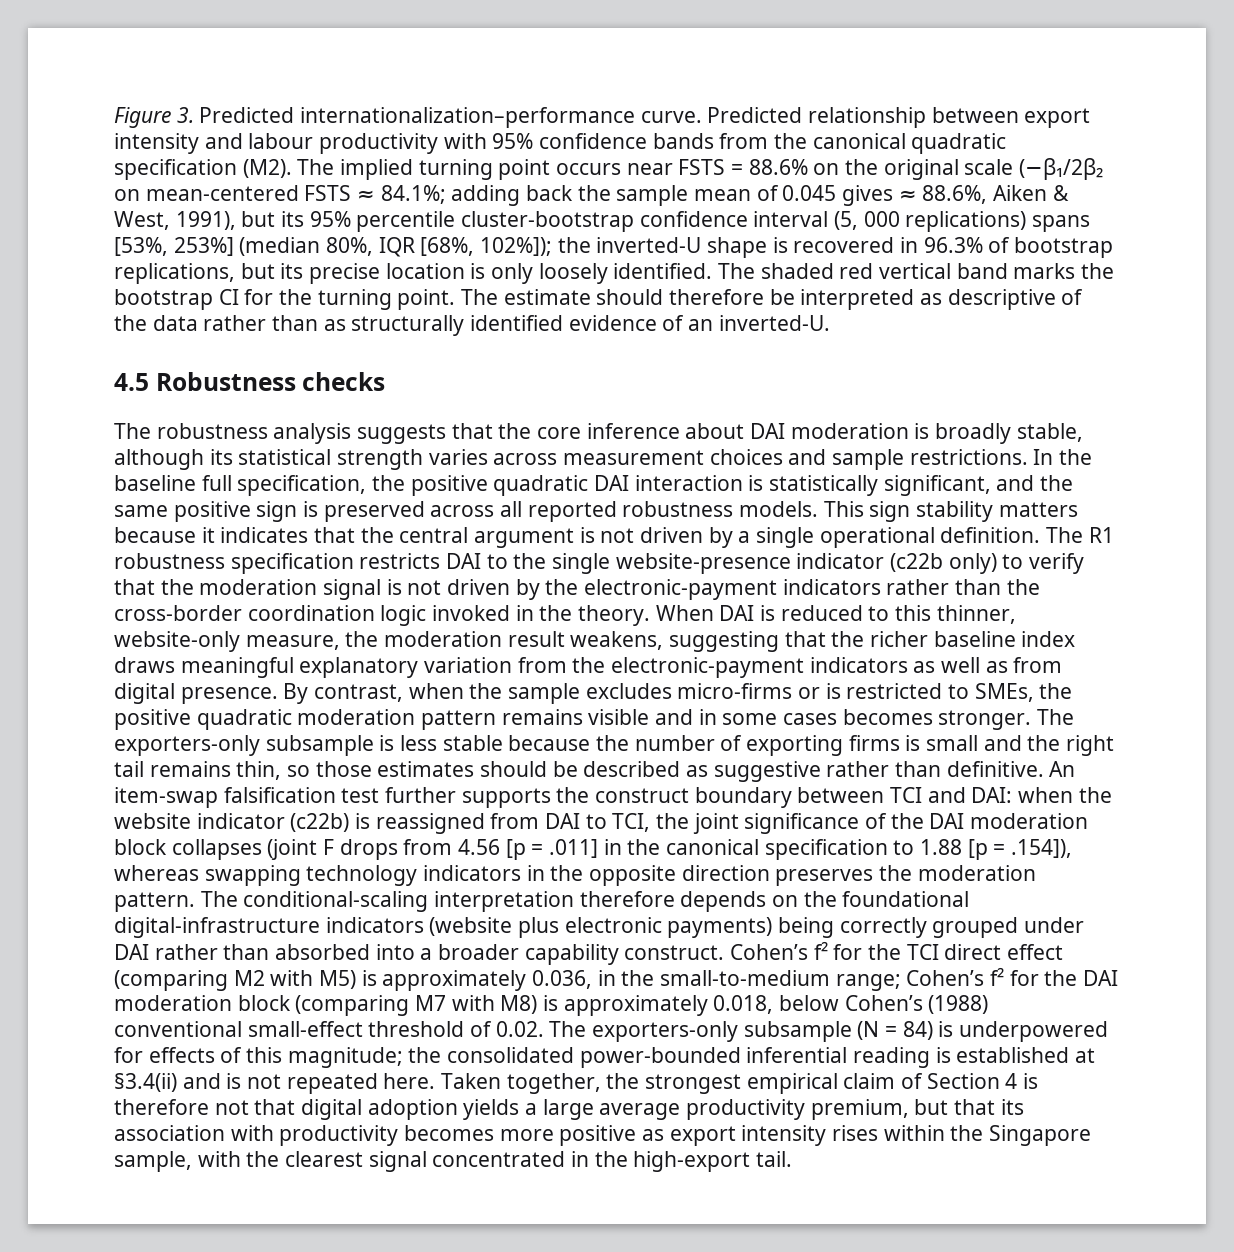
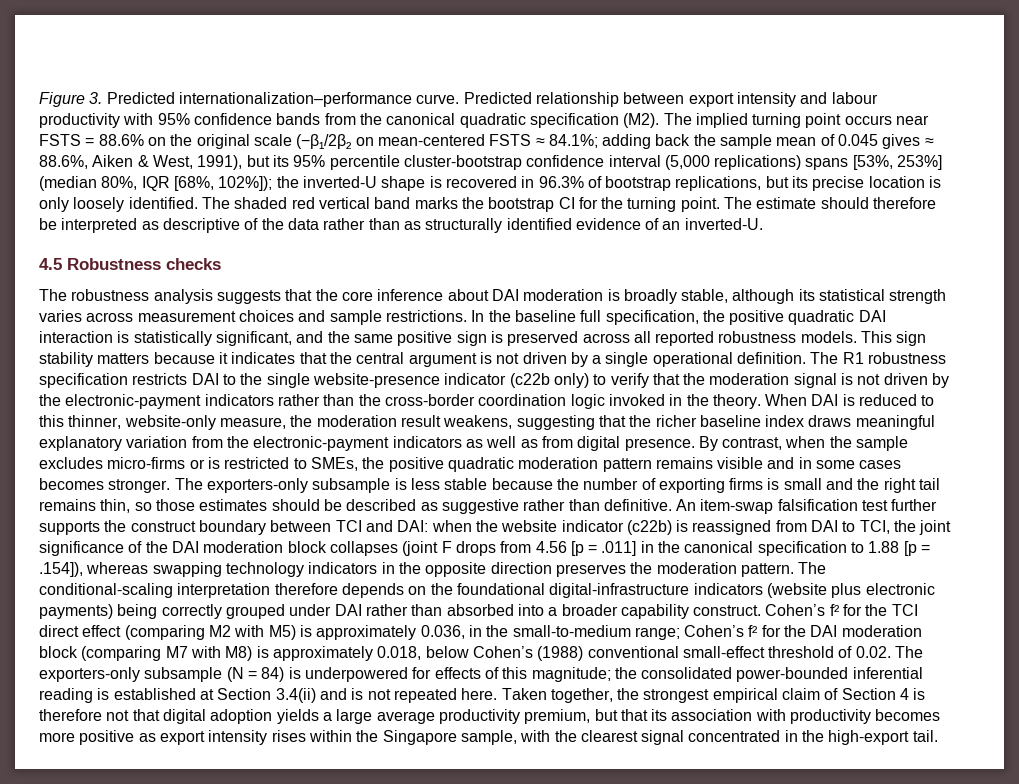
- adding back the sample mean of 0.045 gives ≈ 88.6%, Aiken & West, 1991), but its 95% percentile cluster-bootstrap confidence interval (5, 000 replications) spans [53%, 253%] (median 80%, IQR [68%, 102%]);
+ adding back the sample mean of 0.045 gives ≈ 88.6%, Aiken & West, 1991), but its 95% percentile cluster-bootstrap confidence interval (5,000 replications) spans [53%, 253%] (median 80%, IQR [68%, 102%]);
- the consolidated power-bounded inferential reading is established at §3.4(ii) and is not repeated here.
+ the consolidated power-bounded inferential reading is established at Section 3.4(ii) and is not repeated here.

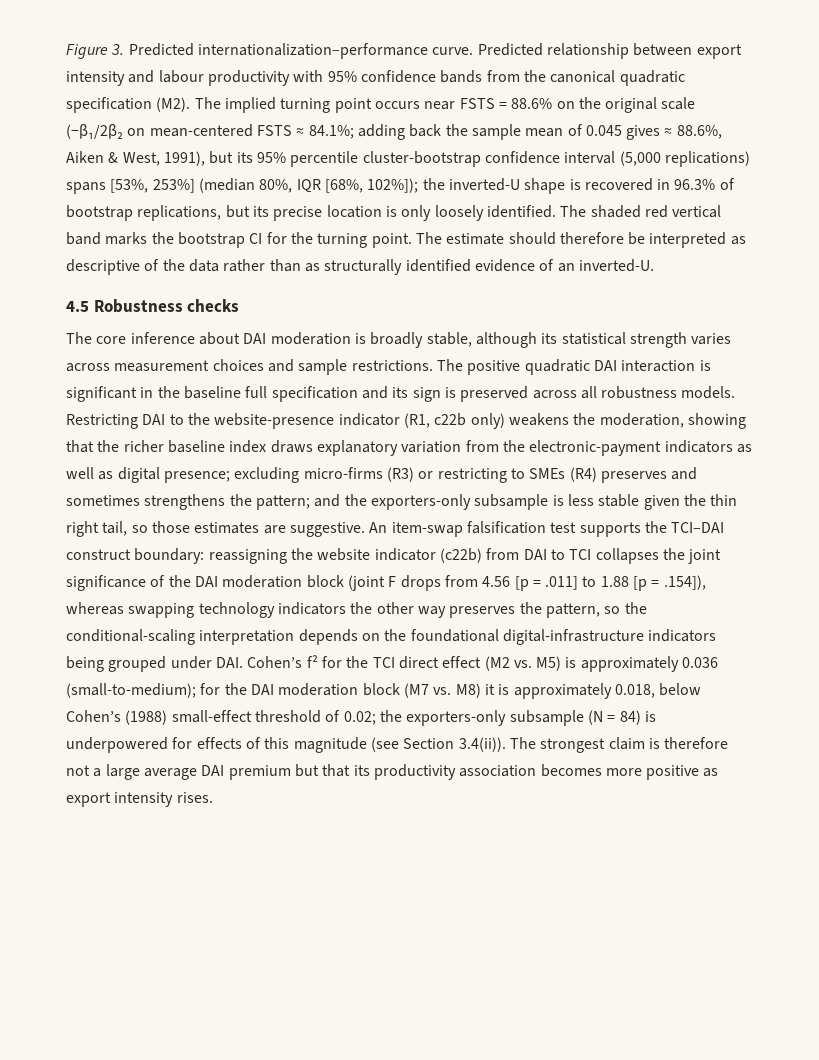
- The robustness analysis suggests that the core inference about DAI moderation is broadly stable, although its statistical strength varies across measurement choices and sample restrictions.
+ The core inference about DAI moderation is broadly stable, although its statistical strength varies across measurement choices and sample restrictions.
- In the baseline full specification, the positive quadratic DAI interaction is statistically significant, and the same positive sign is preserved across all reported robustness models.
+ The positive quadratic DAI interaction is significant in the baseline full specification and its sign is preserved across all robustness models.
- This sign stability matters because it indicates that the central argument is not driven by a single operational definition. The R1 robustness specification restricts DAI to the single website-presence indicator (c22b only) to verify that the moderation signal is not driven by the electronic-payment indicators rather than the cross-border coordination logic invoked in the theory. When DAI is reduced to this thinner, website-only measure, the moderation result weakens, suggesting that the richer baseline index draws meaningful explanatory variation from the electronic-payment indicators as well as from digital presence. By contrast, when the sample excludes micro-firms or is restricted to SMEs, the positive quadratic moderation pattern remains visible and in some cases becomes stronger. The exporters-only subsample is less stable because the number of exporting firms is small and the right tail remains thin, so those estimates should be described as suggestive rather than definitive.
+ Restricting DAI to the website-presence indicator (R1, c22b only) weakens the moderation, showing that the richer baseline index draws explanatory variation from the electronic-payment indicators as well as digital presence; excluding micro-firms (R3) or restricting to SMEs (R4) preserves and sometimes strengthens the pattern; and the exporters-only subsample is less stable given the thin right tail, so those estimates are suggestive.
- An item-swap falsification test further supports the construct boundary between TCI and DAI: when the website indicator (c22b) is reassigned from DAI to TCI, the joint significance of the DAI moderation block collapses (joint F drops from 4.56 [p = .011] in the canonical specification to 1.88 [p = .154]), whereas swapping technology indicators in the opposite direction preserves the moderation pattern. The conditional-scaling interpretation therefore depends on the foundational digital-infrastructure indicators (website plus electronic payments) being correctly grouped under DAI rather than absorbed into a broader capability construct. Cohen’s f² for the TCI direct effect (comparing M2 with M5) is approximately 0.036, in the small-to-medium range; Cohen’s f² for the DAI moderation block (comparing M7 with M8) is approximately 0.018, below Cohen’s (1988) conventional small-effect threshold of 0.02. The exporters-only subsample (N = 84) is underpowered for effects of this magnitude; the consolidated power-bounded inferential reading is established at Section 3.4(ii) and is not repeated here. Taken together, the strongest empirical claim of Section 4 is therefore not that digital adoption yields a large average productivity premium, but that its association with productivity becomes more positive as export intensity rises within the Singapore sample, with the clearest signal concentrated in the high-export tail.
+ An item-swap falsification test supports the TCI–DAI construct boundary: reassigning the website indicator (c22b) from DAI to TCI collapses the joint significance of the DAI moderation block (joint F drops from 4.56 [p = .011] to 1.88 [p = .154]), whereas swapping technology indicators the other way preserves the pattern, so the conditional-scaling interpretation depends on the foundational digital-infrastructure indicators being grouped under DAI. Cohen’s f² for the TCI direct effect (M2 vs. M5) is approximately 0.036 (small-to-medium); for the DAI moderation block (M7 vs. M8) it is approximately 0.018, below Cohen’s (1988) small-effect threshold of 0.02; the exporters-only subsample (N = 84) is underpowered for effects of this magnitude (see Section 3.4(ii)). The strongest claim is therefore not a large average DAI premium but that its productivity association becomes more positive as export intensity rises.

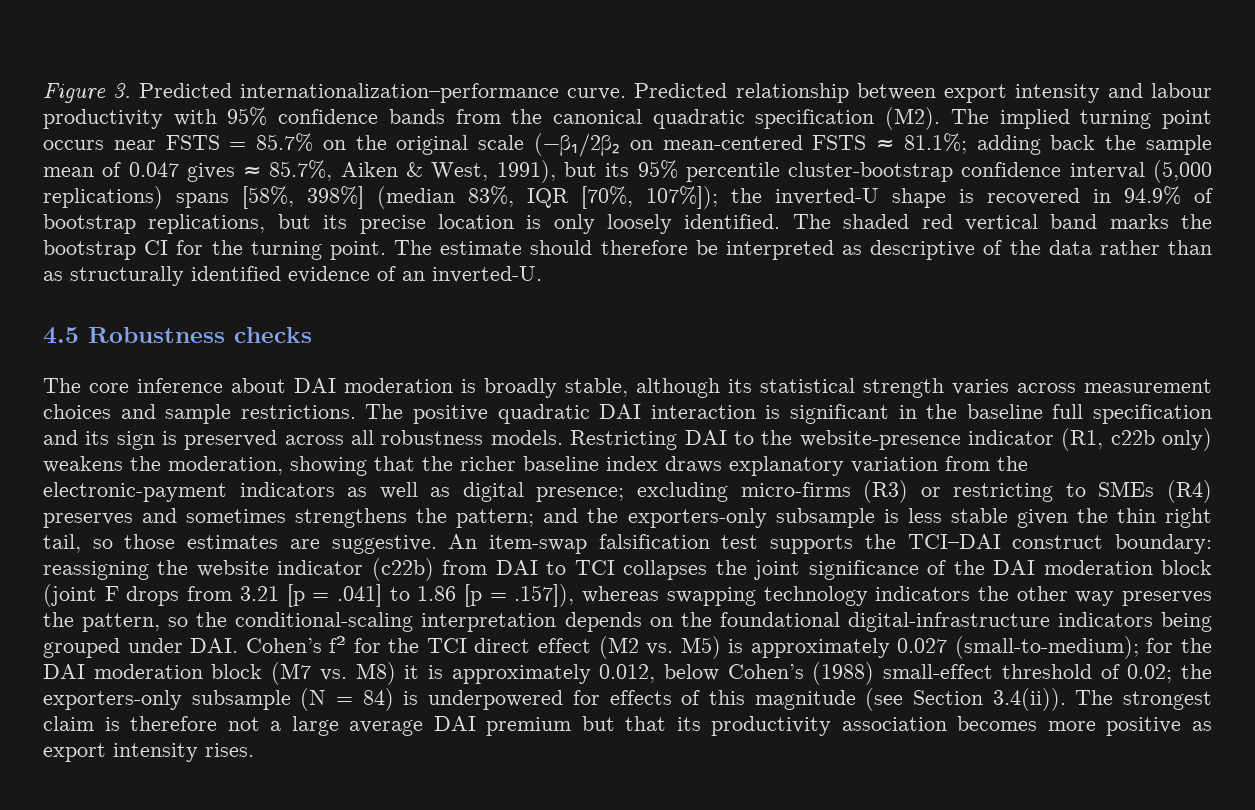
- Predicted relationship between export intensity and labour productivity with 95% confidence bands from the canonical quadratic specification (M2). The implied turning point occurs near FSTS = 88.6% on the original scale (−β₁/2β₂ on mean-centered FSTS ≈ 84.1%;
+ Predicted relationship between export intensity and labour productivity with 95% confidence bands from the canonical quadratic specification (M2). The implied turning point occurs near FSTS = 85.7% on the original scale (−β₁/2β₂ on mean-centered FSTS ≈ 81.1%;
- adding back the sample mean of 0.045 gives ≈ 88.6%, Aiken & West, 1991), but its 95% percentile cluster-bootstrap confidence interval (5,000 replications) spans [53%, 253%] (median 80%, IQR [68%, 102%]);
+ adding back the sample mean of 0.047 gives ≈ 85.7%, Aiken & West, 1991), but its 95% percentile cluster-bootstrap confidence interval (5,000 replications) spans [58%, 398%] (median 83%, IQR [70%, 107%]);
- the inverted-U shape is recovered in 96.3% of bootstrap replications, but its precise location is only loosely identified.
+ the inverted-U shape is recovered in 94.9% of bootstrap replications, but its precise location is only loosely identified.
- reassigning the website indicator (c22b) from DAI to TCI collapses the joint significance of the DAI moderation block (joint F drops from 4.56 [p = .011] to 1.88 [p = .154]), whereas swapping technology indicators the other way preserves the pattern, so the conditional-scaling interpretation depends on the foundational digital-infrastructure indicators being grouped under DAI. Cohen’s f² for the TCI direct effect (M2 vs. M5) is approximately 0.036 (small-to-medium);
+ reassigning the website indicator (c22b) from DAI to TCI collapses the joint significance of the DAI moderation block (joint F drops from 3.21 [p = .041] to 1.86 [p = .157]), whereas swapping technology indicators the other way preserves the pattern, so the conditional-scaling interpretation depends on the foundational digital-infrastructure indicators being grouped under DAI. Cohen’s f² for the TCI direct effect (M2 vs. M5) is approximately 0.027 (small-to-medium);
- for the DAI moderation block (M7 vs. M8) it is approximately 0.018, below Cohen’s (1988) small-effect threshold of 0.02;
+ for the DAI moderation block (M7 vs. M8) it is approximately 0.012, below Cohen’s (1988) small-effect threshold of 0.02;

